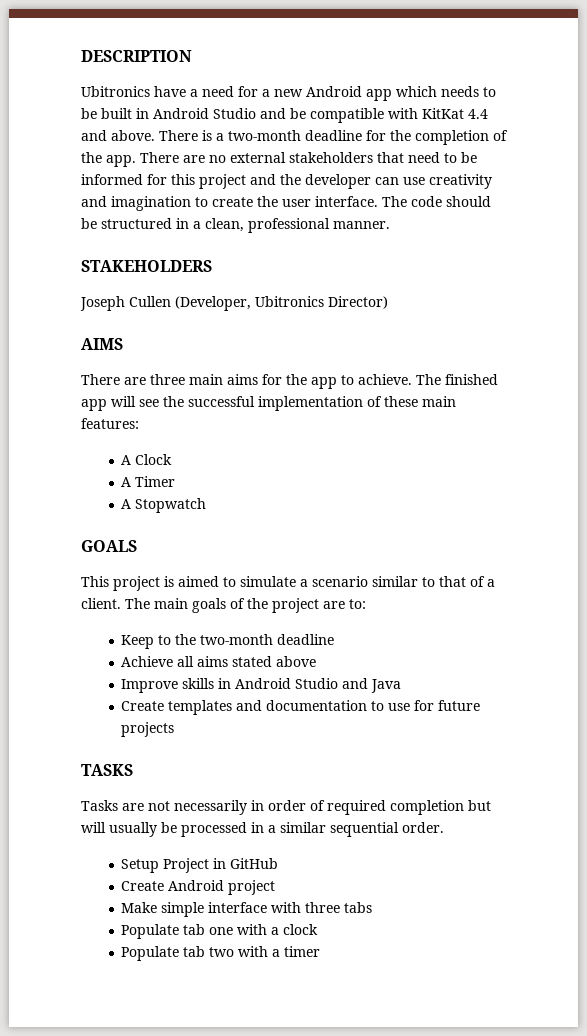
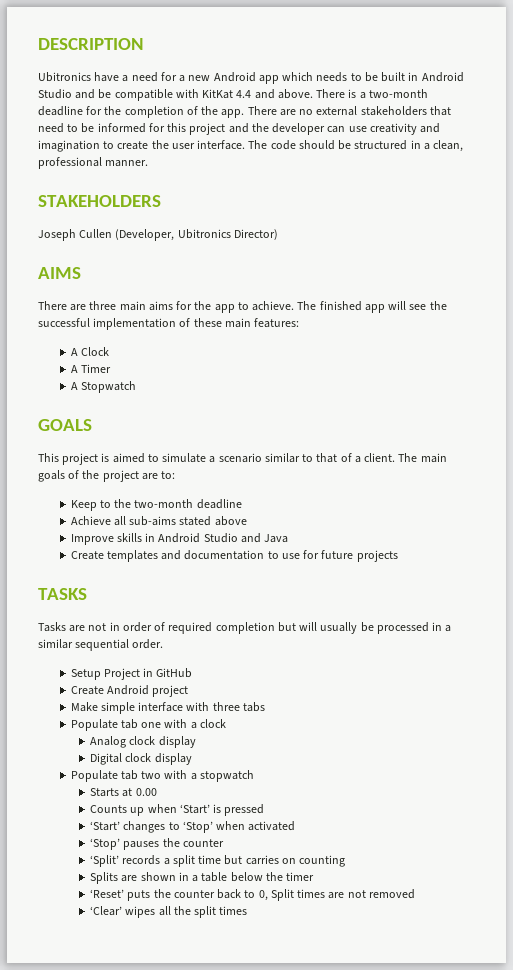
- Achieve all aims stated above
+ Achieve all sub-aims stated above
- Tasks are not necessarily in order of required completion but will usually be processed in a similar sequential order.
+ Tasks are not in order of required completion but will usually be processed in a similar sequential order.
+ Analog clock display
+ Digital clock display
- Populate tab two with a timer
+ Populate tab two with a stopwatch
+ Starts at 0.00
+ Counts up when ‘Start’ is pressed
+ ‘Start’ changes to ‘Stop’ when activated
+ ‘Stop’ pauses the counter
+ ‘Split’ records a split time but carries on counting
+ Splits are shown in a table below the timer
+ ‘Reset’ puts the counter back to 0, Split times are not removed
+ ‘Clear’ wipes all the split times

